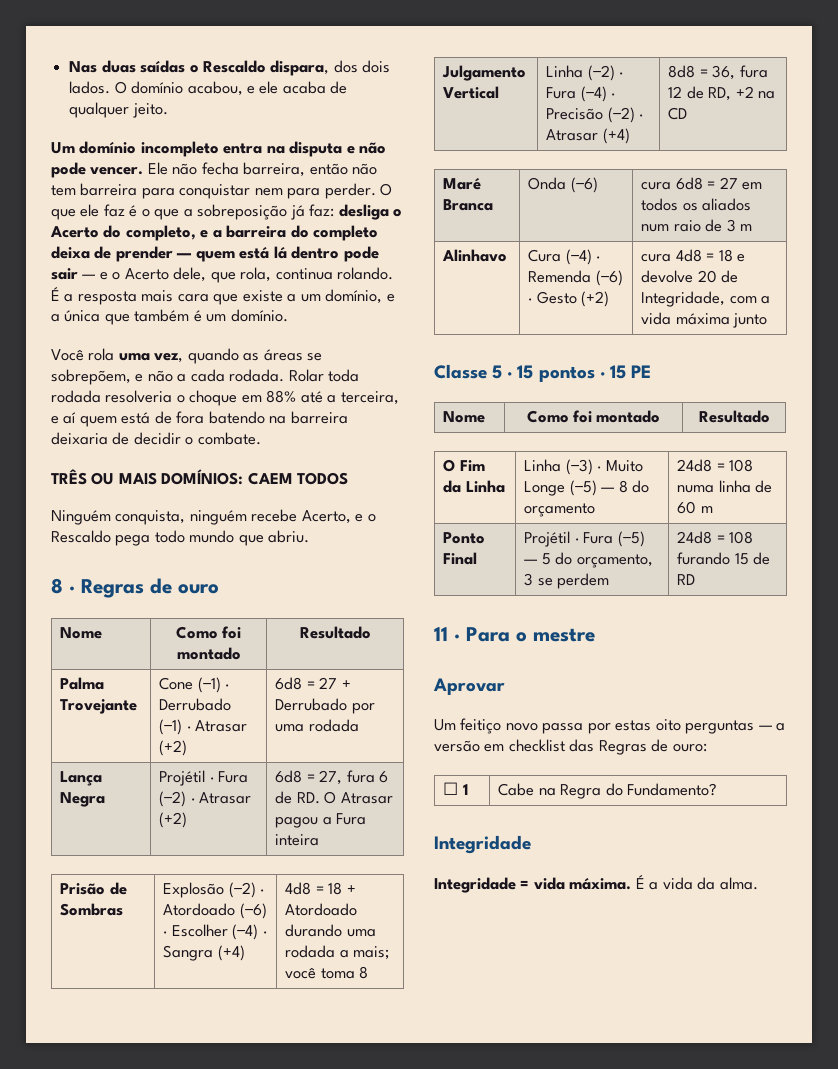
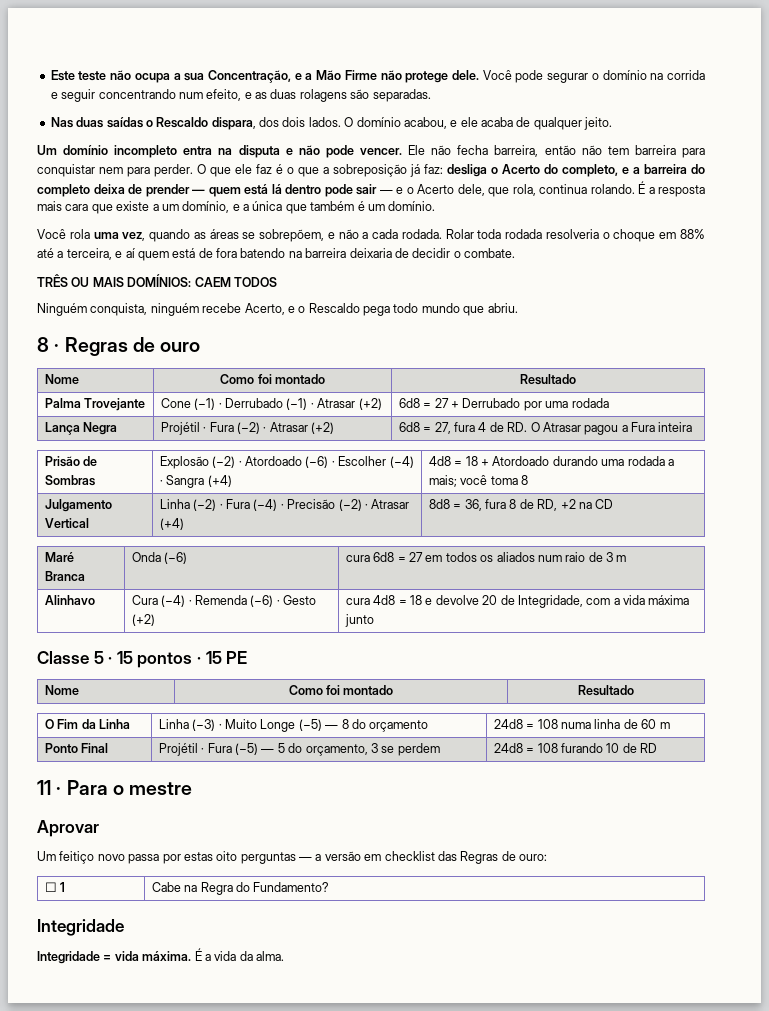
+ Este teste não ocupa a sua Concentração, e a Mão Firme não protege dele. Você pode segurar o domínio na corrida e seguir concentrando num efeito, e as duas rolagens são separadas.
- Lança Negra | Projétil · Fura (−2) · Atrasar (+2) | 6d8 = 27, fura 6 de RD. O Atrasar pagou a Fura inteira
+ Lança Negra | Projétil · Fura (−2) · Atrasar (+2) | 6d8 = 27, fura 4 de RD. O Atrasar pagou a Fura inteira
- Julgamento Vertical | Linha (−2) · Fura (−4) · Precisão (−2) · Atrasar (+4) | 8d8 = 36, fura 12 de RD, +2 na CD
+ Julgamento Vertical | Linha (−2) · Fura (−4) · Precisão (−2) · Atrasar (+4) | 8d8 = 36, fura 8 de RD, +2 na CD
- Ponto Final | Projétil · Fura (−5) — 5 do orçamento, 3 se perdem | 24d8 = 108 furando 15 de RD
+ Ponto Final | Projétil · Fura (−5) — 5 do orçamento, 3 se perdem | 24d8 = 108 furando 10 de RD

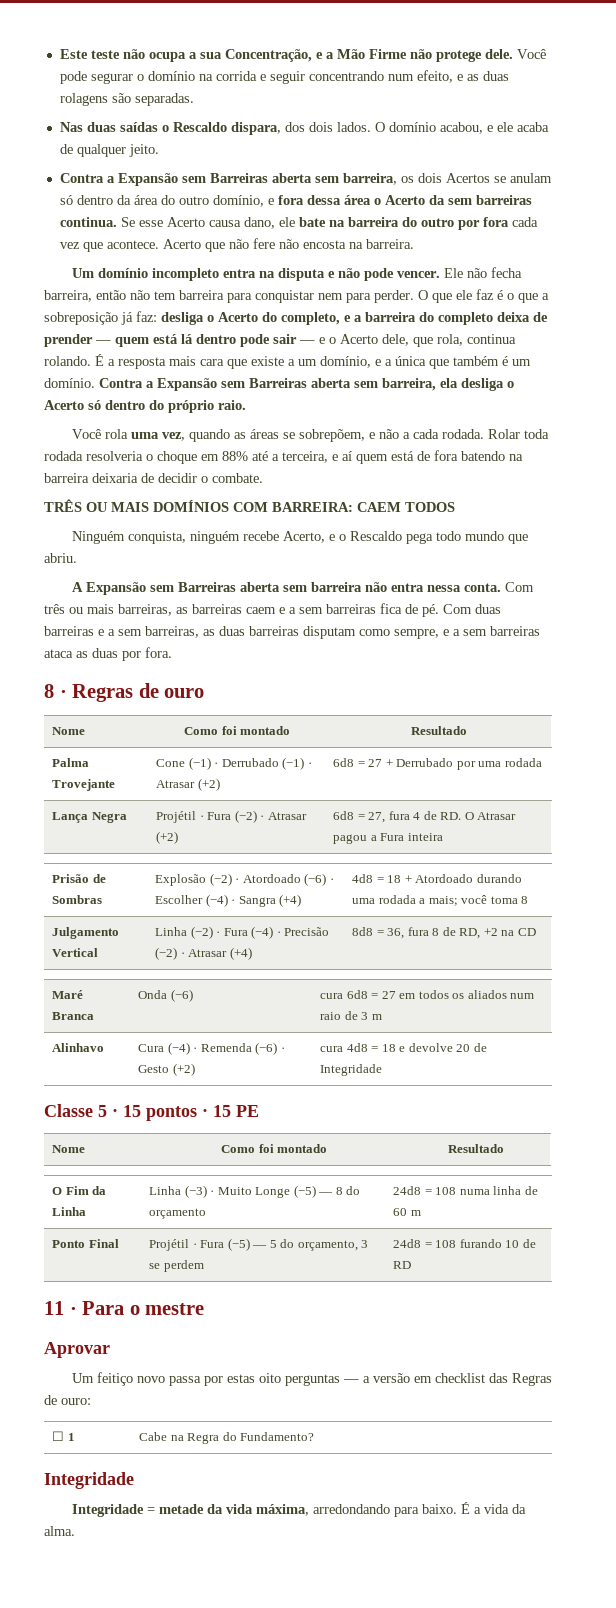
+ Contra a Expansão sem Barreiras aberta sem barreira, os dois Acertos se anulam só dentro da área do outro domínio, e fora dessa área o Acerto da sem barreiras continua. Se esse Acerto causa dano, ele bate na barreira do outro por fora cada vez que acontece. Acerto que não fere não encosta na barreira.
+ Contra a Expansão sem Barreiras aberta sem barreira, ela desliga o Acerto só dentro do próprio raio.
- TRÊS OU MAIS DOMÍNIOS: CAEM TODOS
+ TRÊS OU MAIS DOMÍNIOS COM BARREIRA: CAEM TODOS
+ A Expansão sem Barreiras aberta sem barreira não entra nessa conta. Com três ou mais barreiras, as barreiras caem e a sem barreiras fica de pé. Com duas barreiras e a sem barreiras, as duas barreiras disputam como sempre, e a sem barreiras ataca as duas por fora.
- Alinhavo | Cura (−4) · Remenda (−6) · Gesto (+2) | cura 4d8 = 18 e devolve 20 de Integridade, com a vida máxima junto
+ Alinhavo | Cura (−4) · Remenda (−6) · Gesto (+2) | cura 4d8 = 18 e devolve 20 de Integridade
- Integridade = vida máxima.
+ Integridade = metade da vida máxima, arredondando para baixo.

